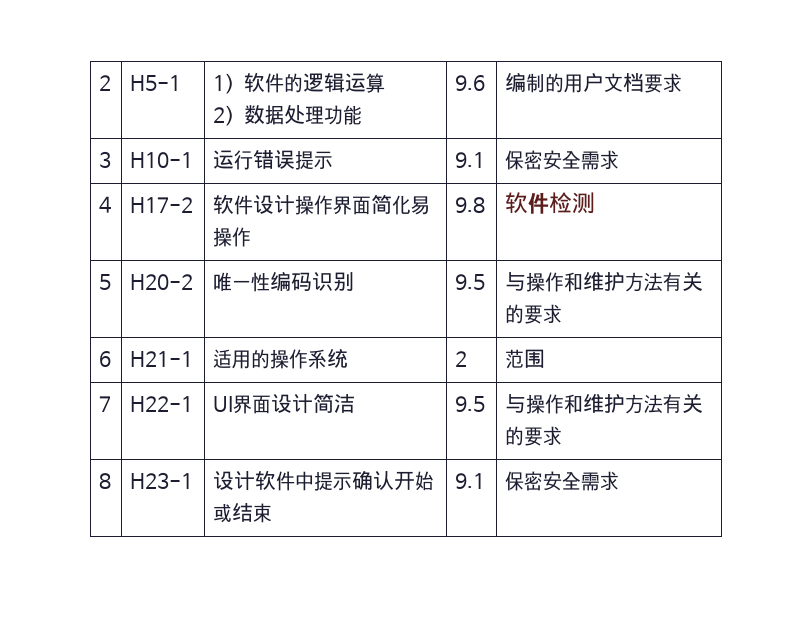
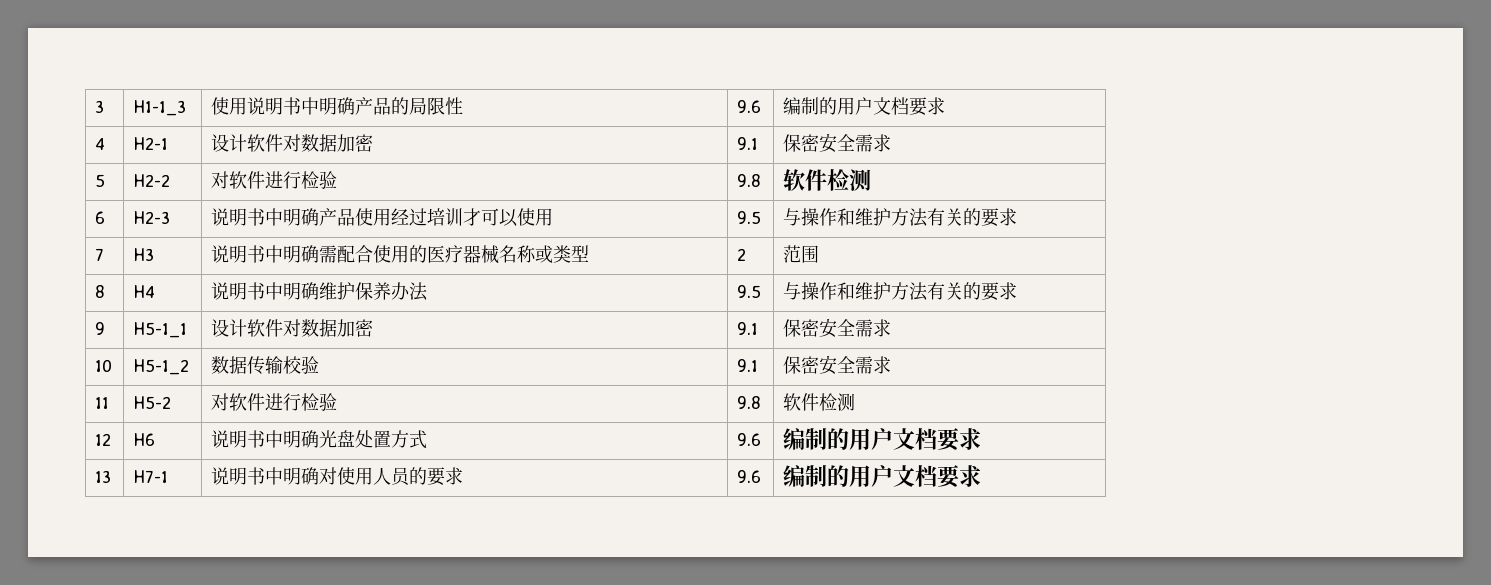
- 2 | H5-1 | 1）软件的逻辑运算
- 2）数据处理功能 | 9.6 | 编制的用户文档要求
- 3 | H10-1 | 运行错误提示 | 9.1 | 保密安全需求
- 4 | H17-2 | 软件设计操作界面简化易操作 | 9.8 | 软件检测
- 5 | H20-2 | 唯一性编码识别 | 9.5 | 与操作和维护方法有关的要求
- 6 | H21-1 | 适用的操作系统 | 2 | 范围
- 7 | H22-1 | UI界面设计简洁 | 9.5 | 与操作和维护方法有关的要求
- 8 | H23-1 | 设计软件中提示确认开始或结束 | 9.1 | 保密安全需求
+ 3 | H1-1_3 | 使用说明书中明确产品的局限性 | 9.6 | 编制的用户文档要求
+ 4 | H2-1 | 设计软件对数据加密 | 9.1 | 保密安全需求
+ 5 | H2-2 | 对软件进行检验 | 9.8 | 软件检测
+ 6 | H2-3 | 说明书中明确产品使用经过培训才可以使用 | 9.5 | 与操作和维护方法有关的要求
+ 7 | H3 | 说明书中明确需配合使用的医疗器械名称或类型 | 2 | 范围
+ 8 | H4 | 说明书中明确维护保养办法 | 9.5 | 与操作和维护方法有关的要求
+ 9 | H5-1_1 | 设计软件对数据加密 | 9.1 | 保密安全需求
+ 10 | H5-1_2 | 数据传输校验 | 9.1 | 保密安全需求
+ 11 | H5-2 | 对软件进行检验 | 9.8 | 软件检测
+ 12 | H6 | 说明书中明确光盘处置方式 | 9.6 | 编制的用户文档要求
+ 13 | H7-1 | 说明书中明确对使用人员的要求 | 9.6 | 编制的用户文档要求

